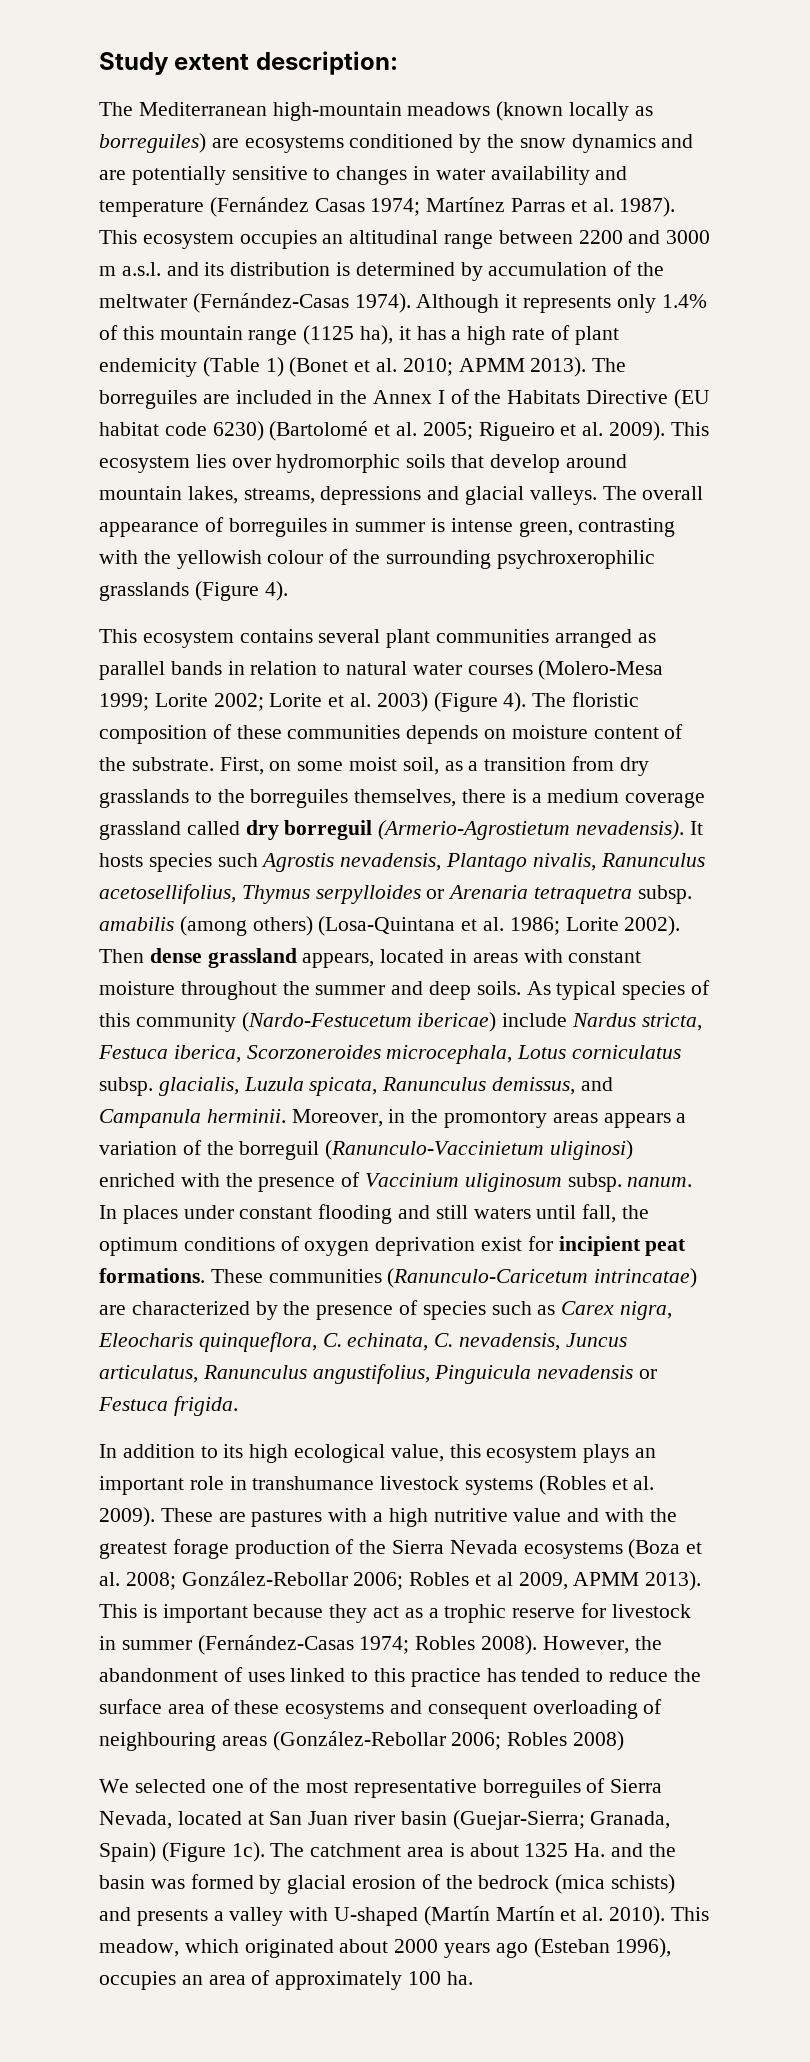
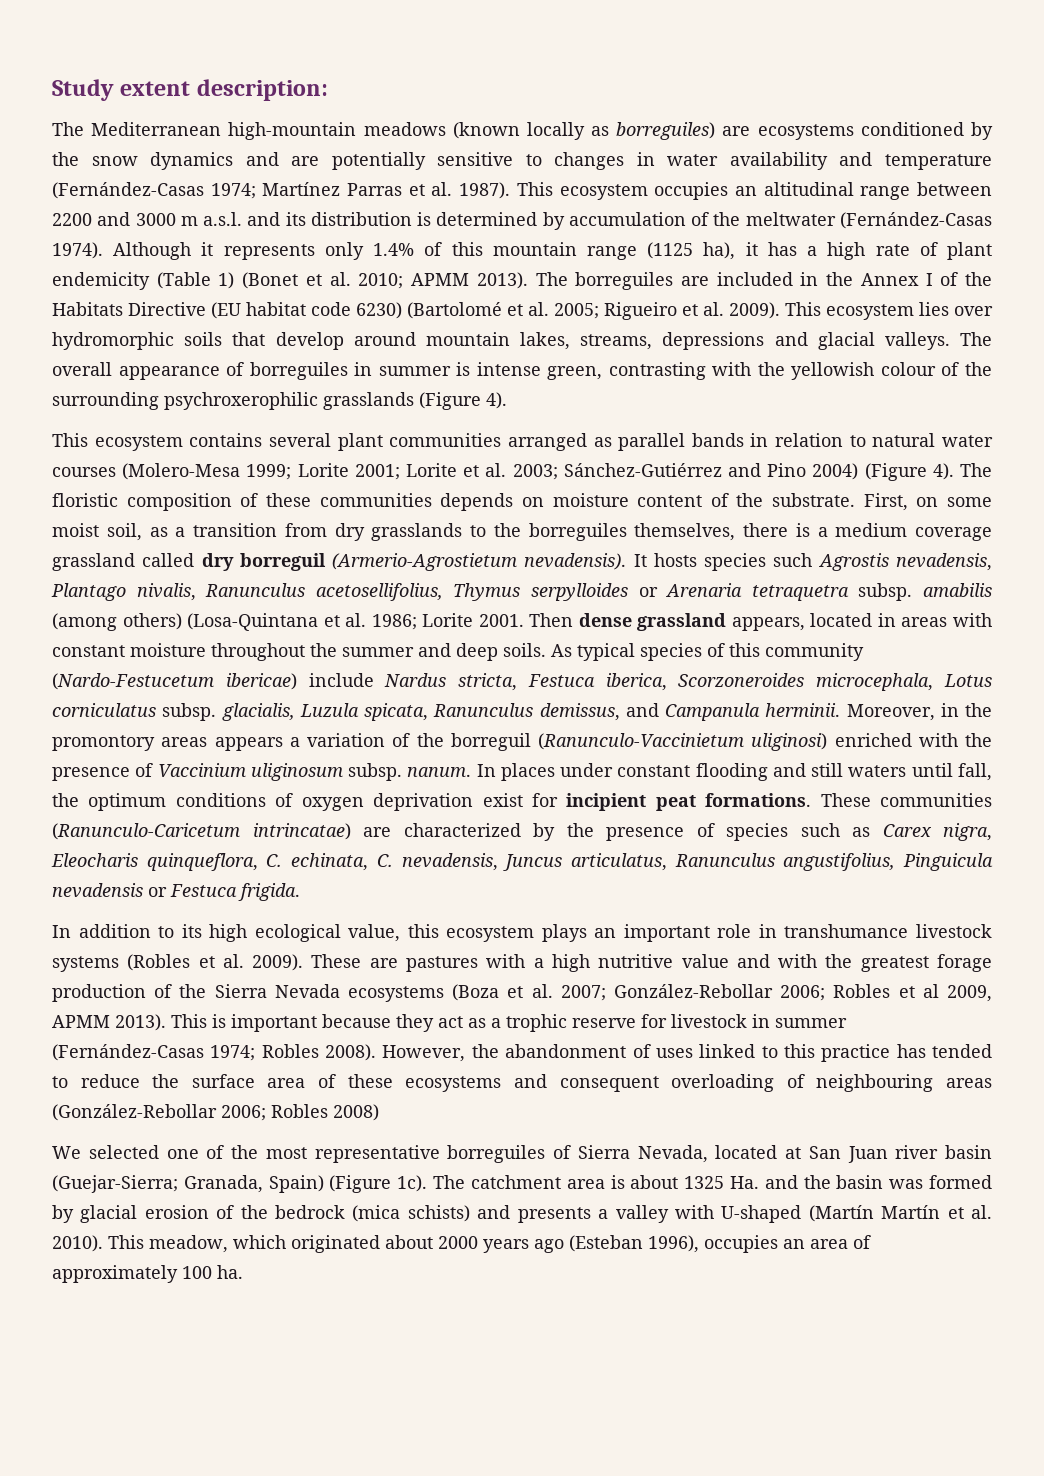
- The Mediterranean high-mountain meadows (known locally as borreguiles) are ecosystems conditioned by the snow dynamics and are potentially sensitive to changes in water availability and temperature (Fernández Casas 1974; Martínez Parras et al. 1987).
+ The Mediterranean high-mountain meadows (known locally as borreguiles) are ecosystems conditioned by the snow dynamics and are potentially sensitive to changes in water availability and temperature (Fernández-Casas 1974; Martínez Parras et al. 1987).
- This ecosystem contains several plant communities arranged as parallel bands in relation to natural water courses (Molero-Mesa 1999; Lorite 2002; Lorite et al. 2003) (Figure 4).
+ This ecosystem contains several plant communities arranged as parallel bands in relation to natural water courses (Molero-Mesa 1999; Lorite 2001; Lorite et al. 2003; Sánchez-Gutiérrez and Pino 2004) (Figure 4).
- It hosts species such Agrostis nevadensis, Plantago nivalis, Ranunculus acetosellifolius, Thymus serpylloides or Arenaria tetraquetra subsp. amabilis (among others) (Losa-Quintana et al. 1986; Lorite 2002).
+ It hosts species such Agrostis nevadensis, Plantago nivalis, Ranunculus acetosellifolius, Thymus serpylloides or Arenaria tetraquetra subsp. amabilis (among others) (Losa-Quintana et al. 1986; Lorite 2001.
- These are pastures with a high nutritive value and with the greatest forage production of the Sierra Nevada ecosystems (Boza et al. 2008; González-Rebollar 2006; Robles et al 2009, APMM 2013).
+ These are pastures with a high nutritive value and with the greatest forage production of the Sierra Nevada ecosystems (Boza et al. 2007; González-Rebollar 2006; Robles et al 2009, APMM 2013).

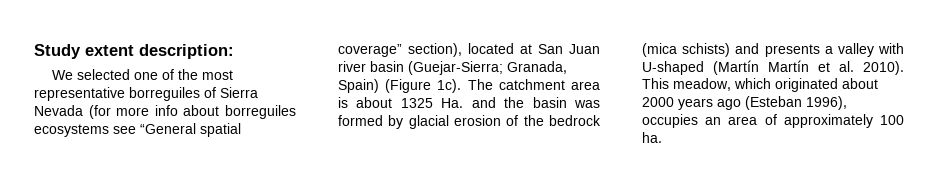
- The Mediterranean high-mountain meadows (known locally as borreguiles) are ecosystems conditioned by the snow dynamics and are potentially sensitive to changes in water availability and temperature (Fernández-Casas 1974; Martínez Parras et al. 1987). This ecosystem occupies an altitudinal range between 2200 and 3000 m a.s.l. and its distribution is determined by accumulation of the meltwater (Fernández-Casas 1974). Although it represents only 1.4% of this mountain range (1125 ha), it has a high rate of plant endemicity (Table 1) (Bonet et al. 2010; APMM 2013). The borreguiles are included in the Annex I of the Habitats Directive (EU habitat code 6230) (Bartolomé et al. 2005; Rigueiro et al. 2009). This ecosystem lies over hydromorphic soils that develop around mountain lakes, streams, depressions and glacial valleys. The overall appearance of borreguiles in summer is intense green, contrasting with the yellowish colour of the surrounding psychroxerophilic grasslands (Figure 4).
- This ecosystem contains several plant communities arranged as parallel bands in relation to natural water courses (Molero-Mesa 1999; Lorite 2001; Lorite et al. 2003; Sánchez-Gutiérrez and Pino 2004) (Figure 4). The floristic composition of these communities depends on moisture content of the substrate. First, on some moist soil, as a transition from dry grasslands to the borreguiles themselves, there is a medium coverage grassland called dry borreguil (Armerio-Agrostietum nevadensis). It hosts species such Agrostis nevadensis, Plantago nivalis, Ranunculus acetosellifolius, Thymus serpylloides or Arenaria tetraquetra subsp. amabilis (among others) (Losa-Quintana et al. 1986; Lorite 2001. Then dense grassland appears, located in areas with constant moisture throughout the summer and deep soils. As typical species of this community (Nardo-Festucetum ibericae) include Nardus stricta, Festuca iberica, Scorzoneroides microcephala, Lotus corniculatus subsp. glacialis, Luzula spicata, Ranunculus demissus, and Campanula herminii. Moreover, in the promontory areas appears a variation of the borreguil (Ranunculo-Vaccinietum uliginosi) enriched with the presence of Vaccinium uliginosum subsp. nanum. In places under constant flooding and still waters until fall, the optimum conditions of oxygen deprivation exist for incipient peat formations. These communities (Ranunculo-Caricetum intrincatae) are characterized by the presence of species such as Carex nigra, Eleocharis quinqueflora, C. echinata, C. nevadensis, Juncus articulatus, Ranunculus angustifolius, Pinguicula nevadensis or Festuca frigida.
- In addition to its high ecological value, this ecosystem plays an important role in transhumance livestock systems (Robles et al. 2009). These are pastures with a high nutritive value and with the greatest forage production of the Sierra Nevada ecosystems (Boza et al. 2007; González-Rebollar 2006; Robles et al 2009, APMM 2013). This is important because they act as a trophic reserve for livestock in summer (Fernández-Casas 1974; Robles 2008). However, the abandonment of uses linked to this practice has tended to reduce the surface area of these ecosystems and consequent overloading of neighbouring areas (González-Rebollar 2006; Robles 2008)
- We selected one of the most representative borreguiles of Sierra Nevada, located at San Juan river basin (Guejar-Sierra; Granada, Spain) (Figure 1c).
+ We selected one of the most representative borreguiles of Sierra Nevada (for more info about borreguiles ecosystems see “General spatial coverage” section), located at San Juan river basin (Guejar-Sierra; Granada, Spain) (Figure 1c).

